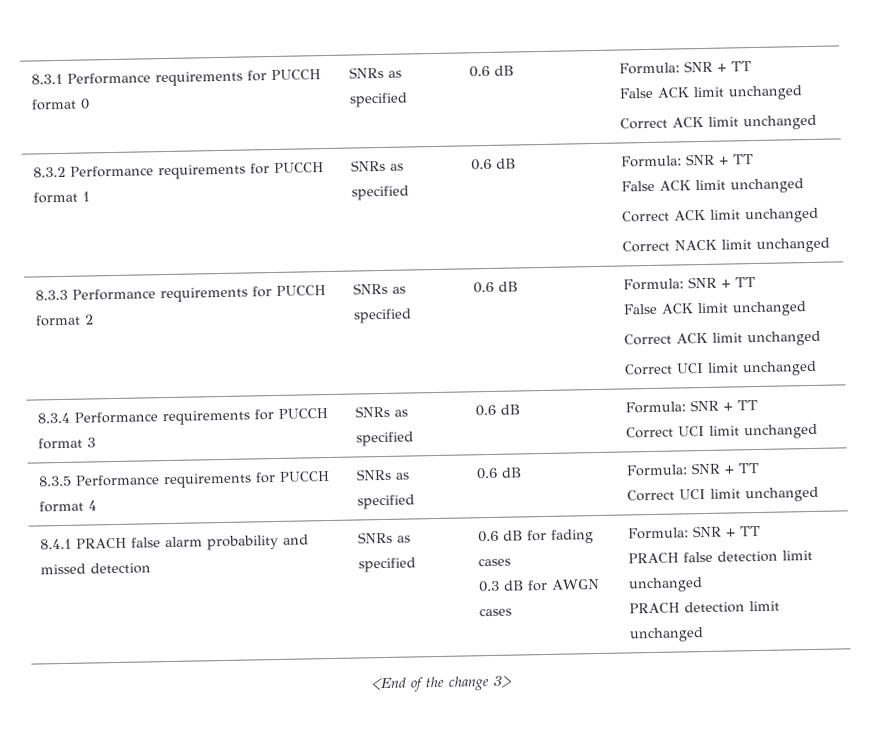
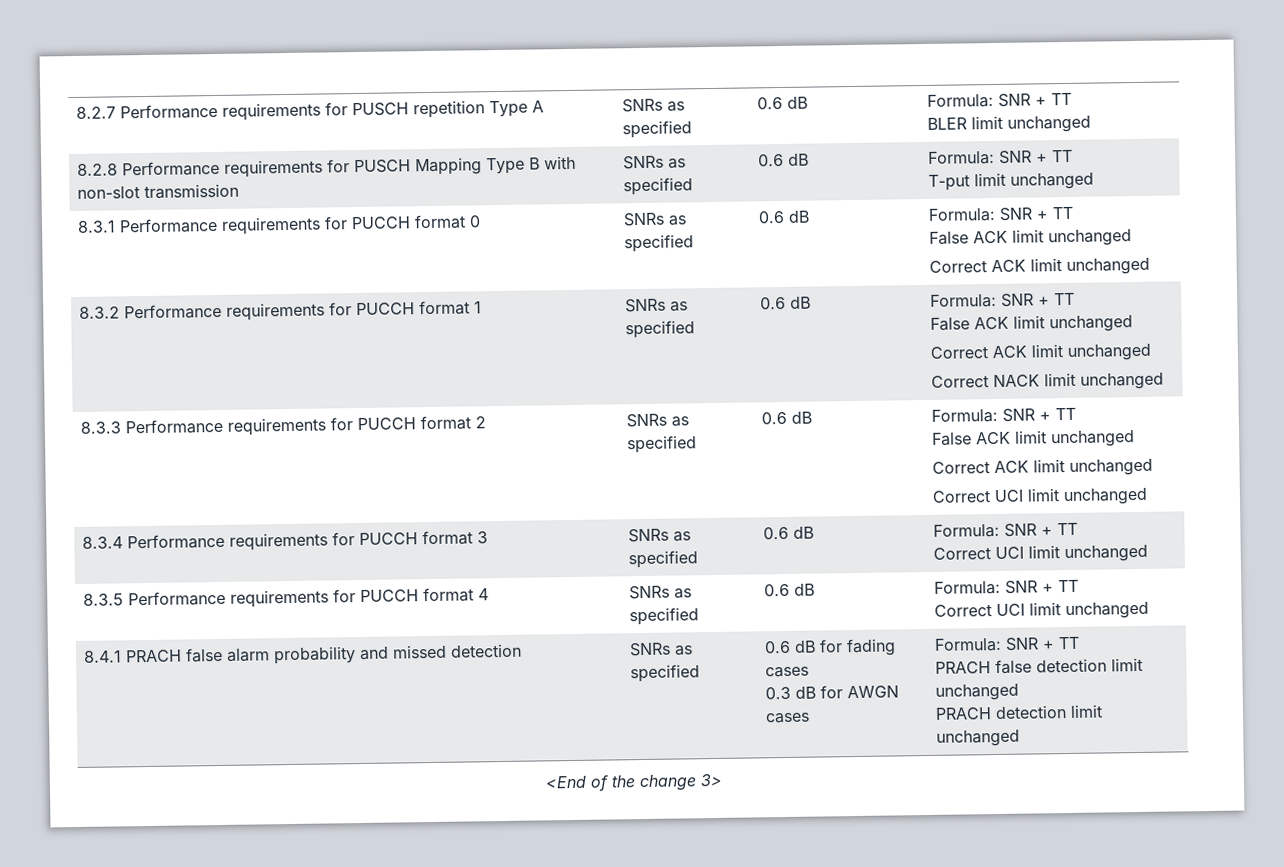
+ 8.2.7 Performance requirements for PUSCH repetition Type A | SNRs as specified | 0.6 dB | Formula: SNR + TT
+ BLER limit unchanged
+ 8.2.8 Performance requirements for PUSCH Mapping Type B with non-slot transmission | SNRs as specified | 0.6 dB | Formula: SNR + TT
+ T-put limit unchanged

